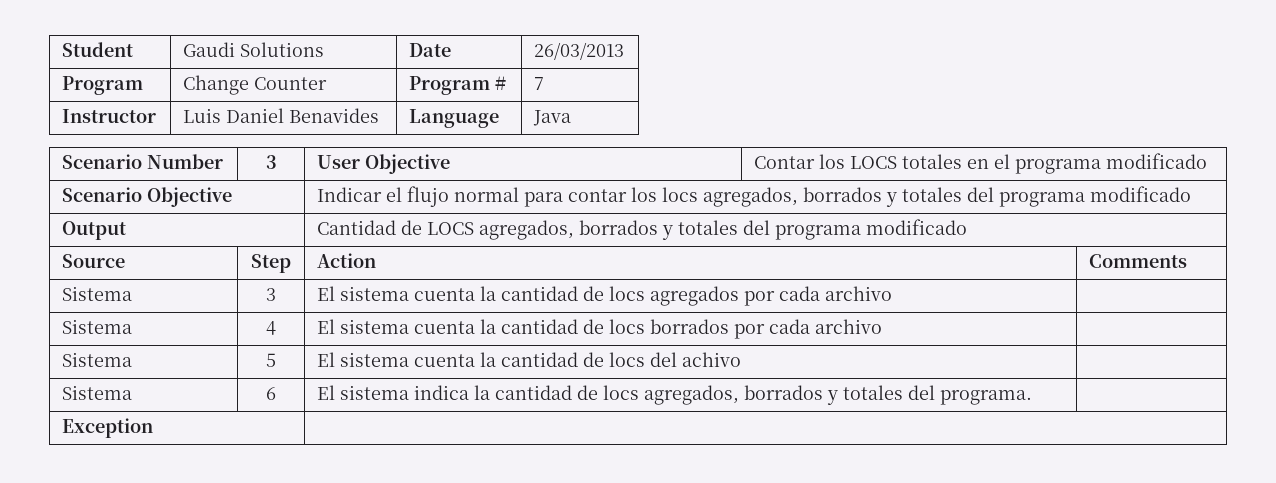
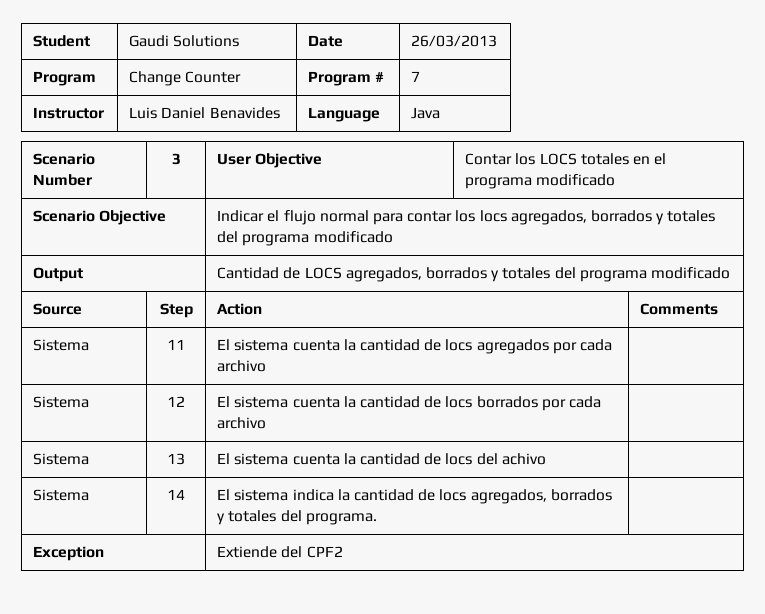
- Sistema | 3 | El sistema cuenta la cantidad de locs agregados por cada archivo |
+ Sistema | 11 | El sistema cuenta la cantidad de locs agregados por cada archivo |
- Sistema | 4 | El sistema cuenta la cantidad de locs borrados por cada archivo |
+ Sistema | 12 | El sistema cuenta la cantidad de locs borrados por cada archivo |
- Sistema | 5 | El sistema cuenta la cantidad de locs del achivo |
+ Sistema | 13 | El sistema cuenta la cantidad de locs del achivo |
- Sistema | 6 | El sistema indica la cantidad de locs agregados, borrados y totales del programa. |
+ Sistema | 14 | El sistema indica la cantidad de locs agregados, borrados y totales del programa. |
- Exception |
+ Exception | Extiende del CPF2

